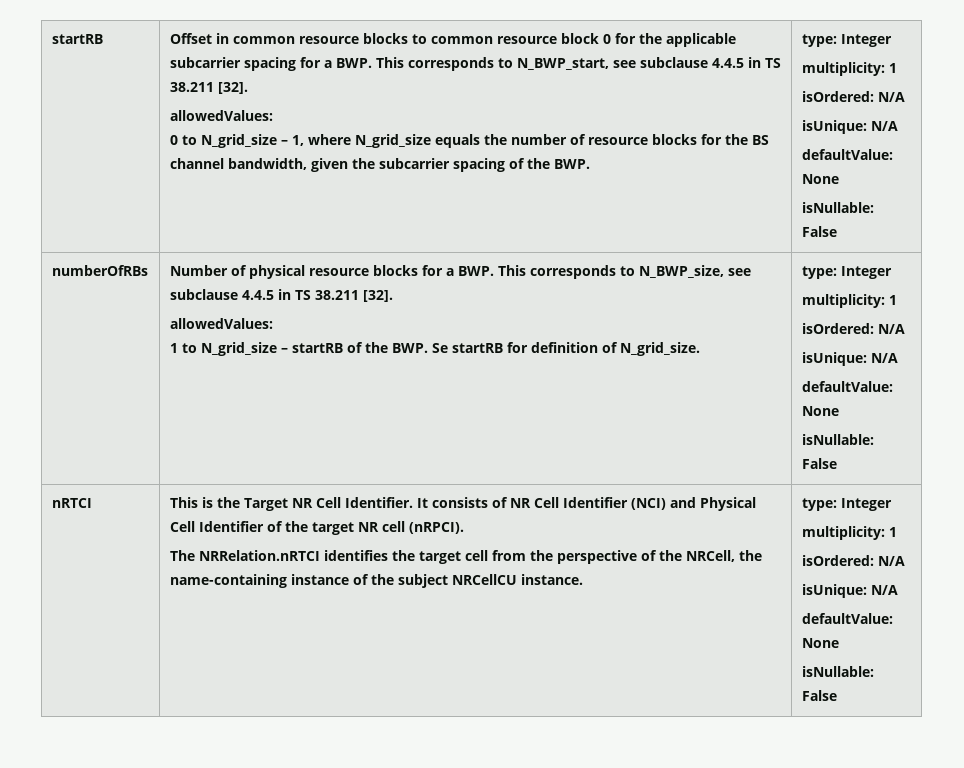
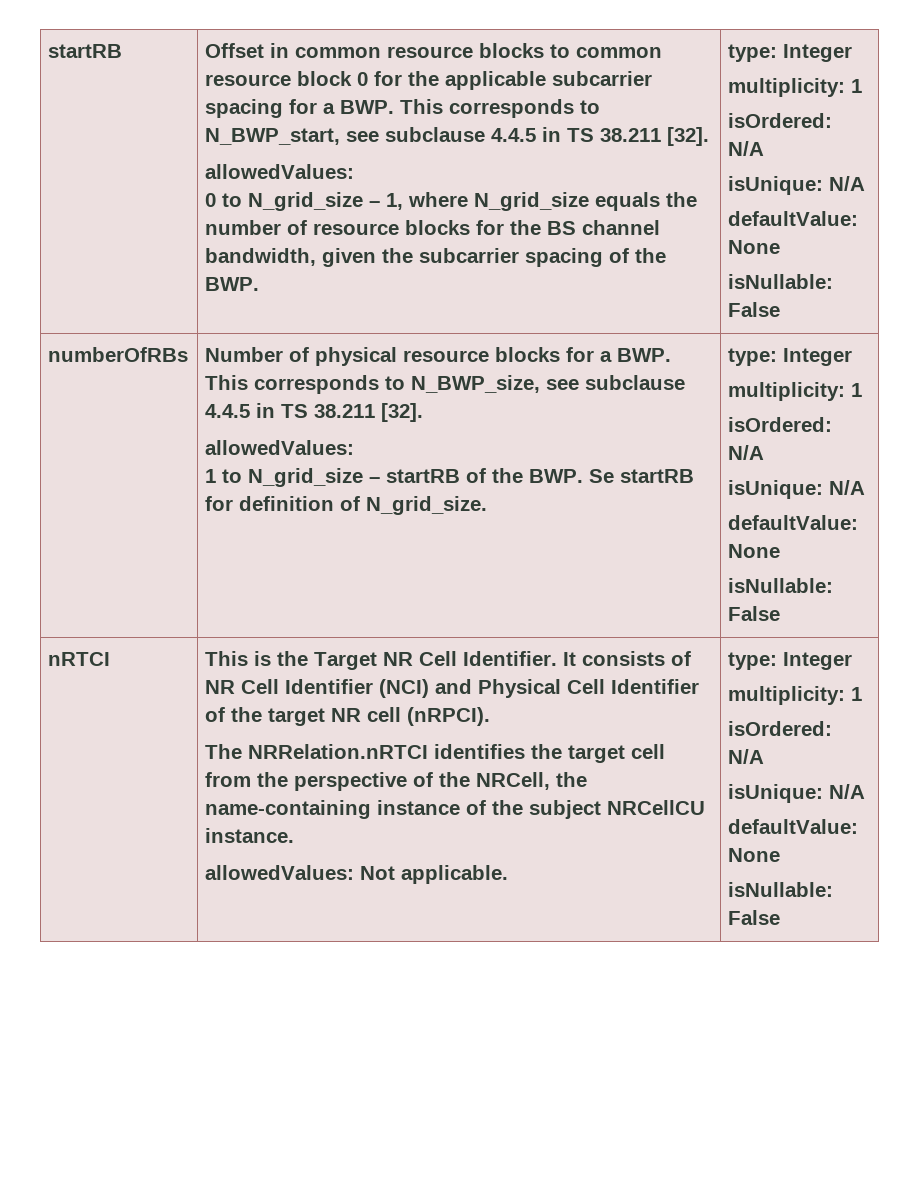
+ allowedValues: Not applicable.

